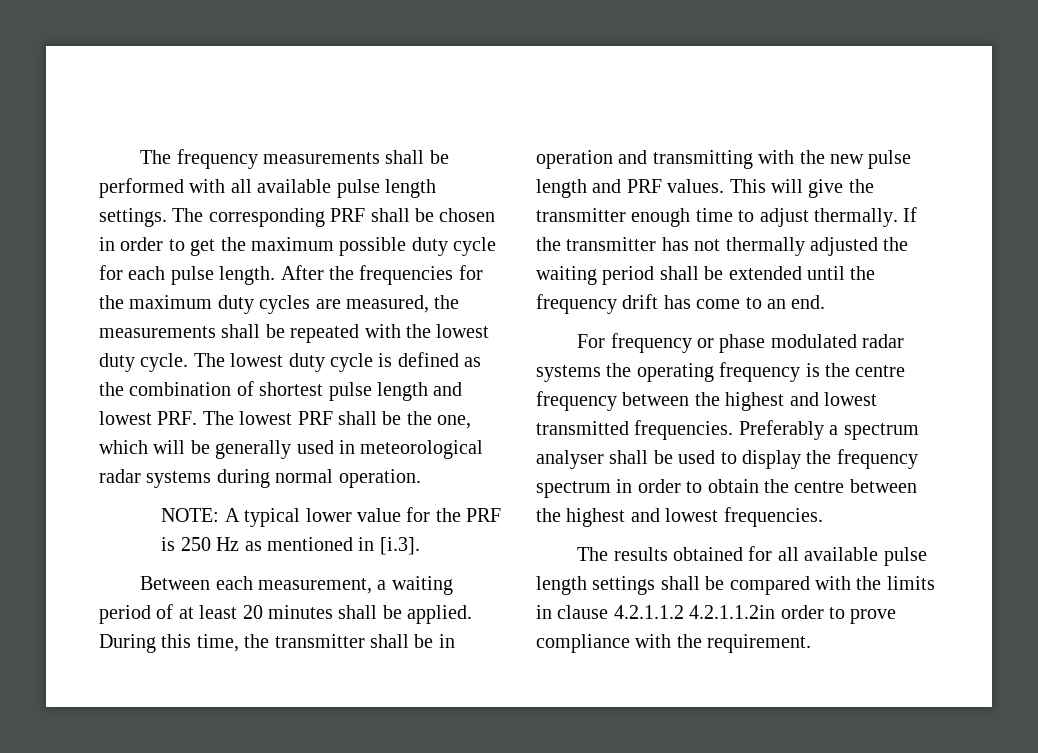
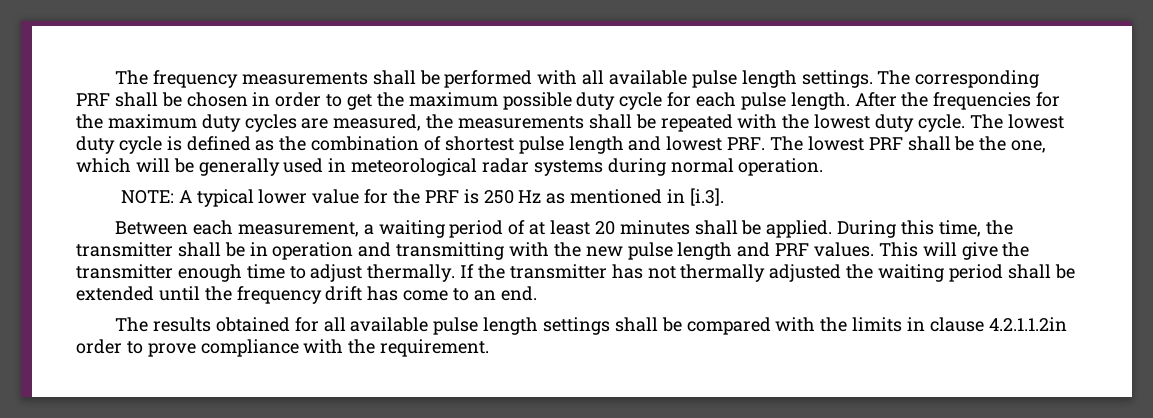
- For frequency or phase modulated radar systems the operating frequency is the centre frequency between the highest and lowest transmitted frequencies. Preferably a spectrum analyser shall be used to display the frequency spectrum in order to obtain the centre between the highest and lowest frequencies.
- The results obtained for all available pulse length settings shall be compared with the limits in clause 4.2.1.1.2 4.2.1.1.2in order to prove compliance with the requirement.
+ The results obtained for all available pulse length settings shall be compared with the limits in clause 4.2.1.1.2in order to prove compliance with the requirement.

